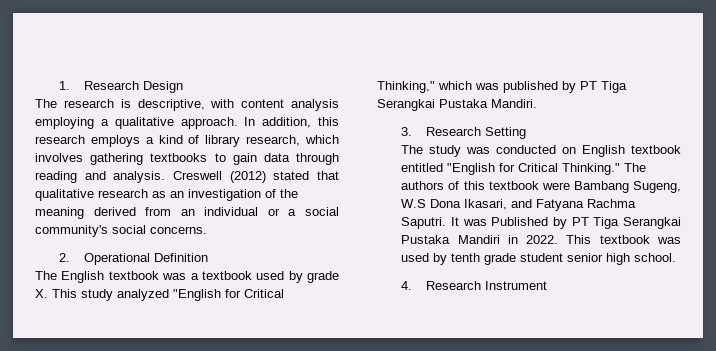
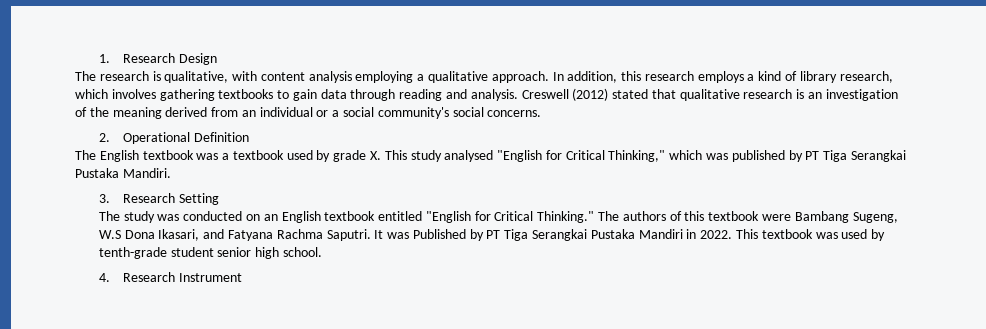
- The research is descriptive, with content analysis employing a qualitative approach.
+ The research is qualitative, with content analysis employing a qualitative approach.
- Creswell (2012) stated that qualitative research as an investigation of the meaning derived from an individual or a social community's social concerns.
+ Creswell (2012) stated that qualitative research is an investigation of the meaning derived from an individual or a social community's social concerns.
- The English textbook was a textbook used by grade X. This study analyzed "English for Critical Thinking," which was published by PT Tiga Serangkai Pustaka Mandiri.
+ The English textbook was a textbook used by grade X. This study analysed "English for Critical Thinking," which was published by PT Tiga Serangkai Pustaka Mandiri.
- The study was conducted on English textbook entitled "English for Critical Thinking."
+ The study was conducted on an English textbook entitled "English for Critical Thinking."
- This textbook was used by tenth grade student senior high school.
+ This textbook was used by tenth-grade student senior high school.

